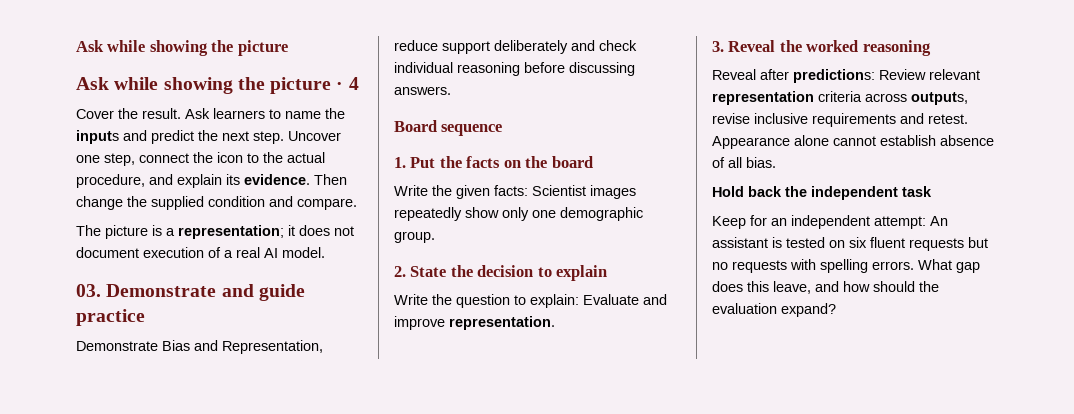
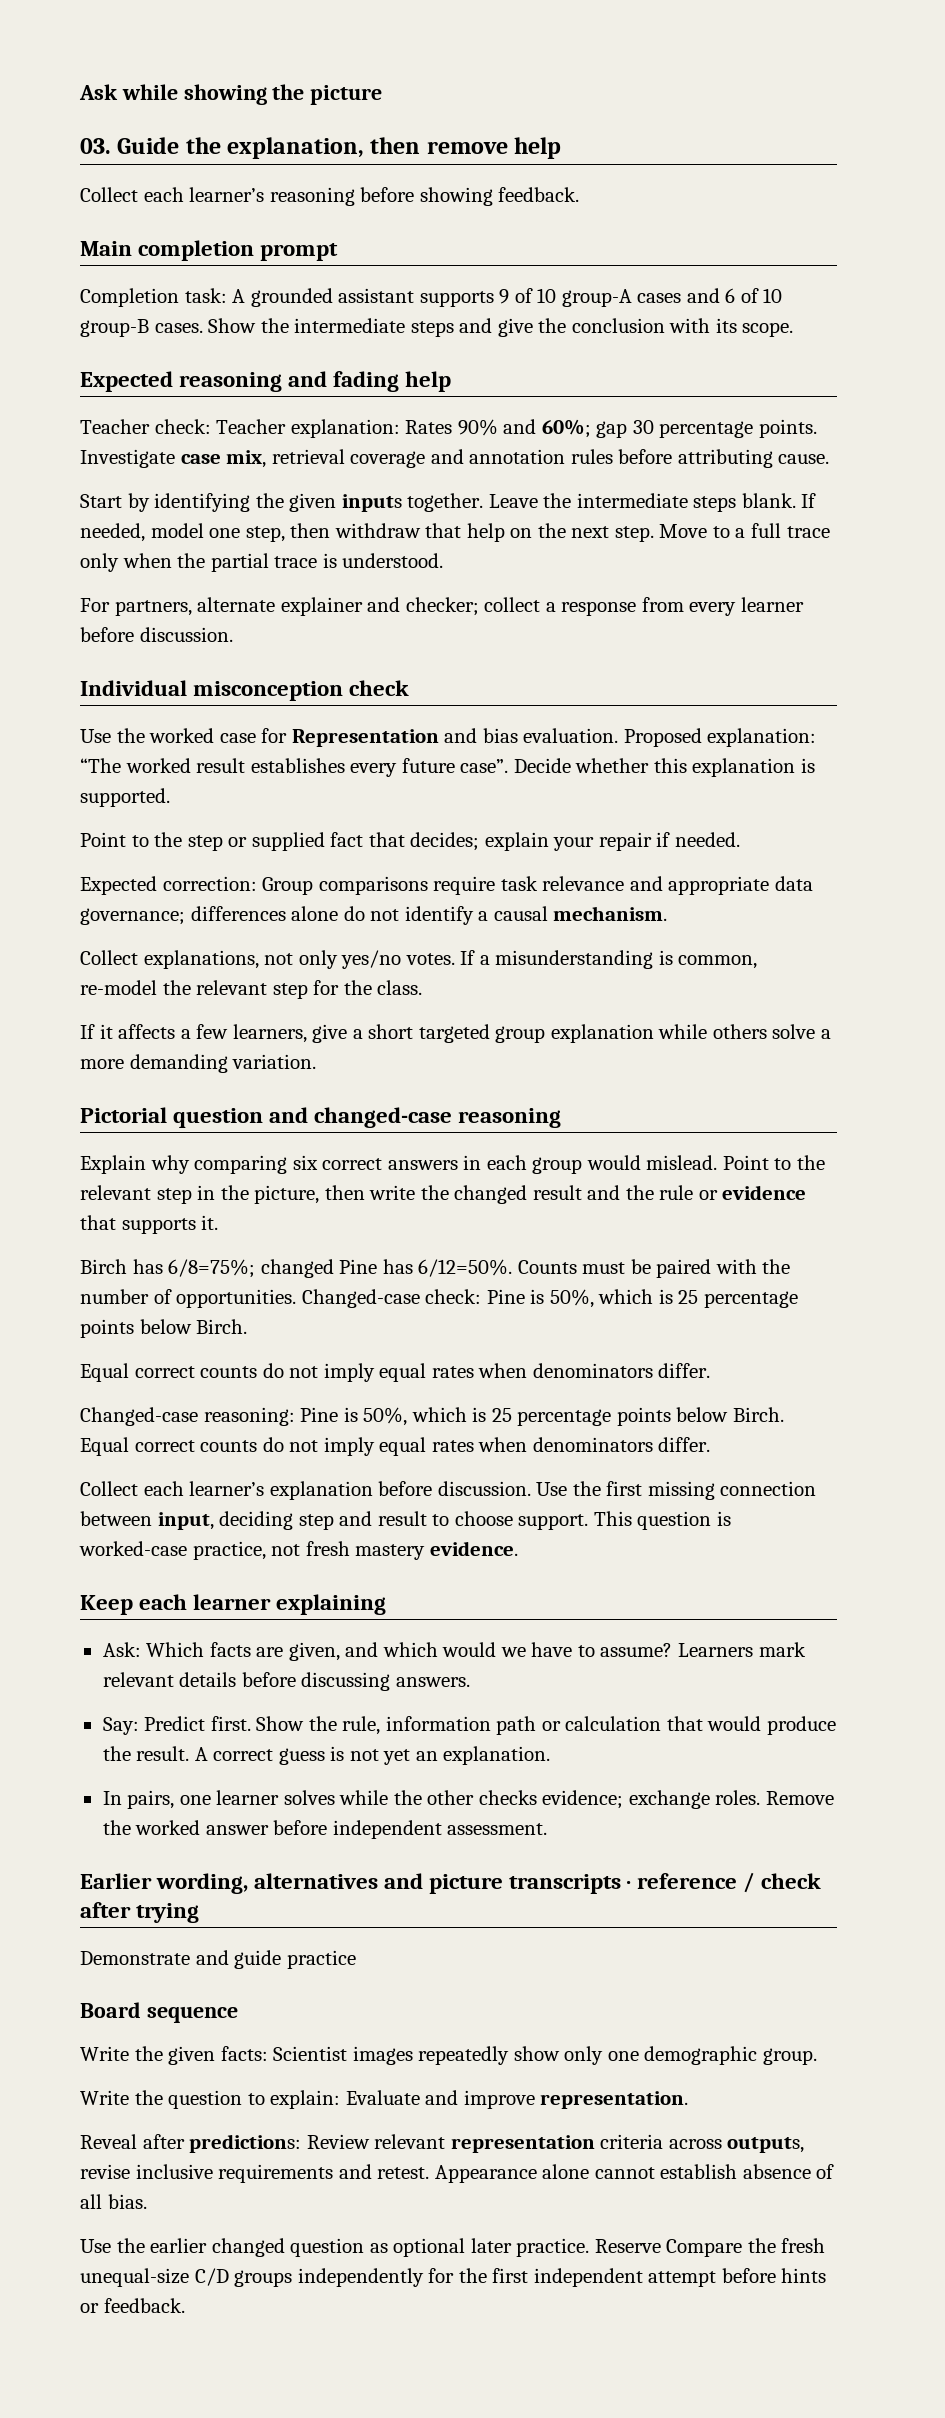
- Ask while showing the picture · 4
- Cover the result. Ask learners to name the inputs and predict the next step. Uncover one step, connect the icon to the actual procedure, and explain its evidence. Then change the supplied condition and compare.
- The picture is a representation; it does not document execution of a real AI model.
- 03. Demonstrate and guide practice
- Demonstrate Bias and Representation, reduce support deliberately and check individual reasoning before discussing answers.
+ 03. Guide the explanation, then remove help
+ Collect each learner’s reasoning before showing feedback.
+ Main completion prompt
+ Completion task: A grounded assistant supports 9 of 10 group-A cases and 6 of 10 group-B cases. Show the intermediate steps and give the conclusion with its scope.
+ Expected reasoning and fading help
+ Teacher check: Teacher explanation: Rates 90% and 60%; gap 30 percentage points. Investigate case mix, retrieval coverage and annotation rules before attributing cause.
+ Start by identifying the given inputs together. Leave the intermediate steps blank. If needed, model one step, then withdraw that help on the next step. Move to a full trace only when the partial trace is understood.
+ For partners, alternate explainer and checker; collect a response from every learner before discussion.
+ Individual misconception check
+ Use the worked case for Representation and bias evaluation. Proposed explanation: “The worked result establishes every future case”. Decide whether this explanation is supported.
+ Point to the step or supplied fact that decides; explain your repair if needed.
+ Expected correction: Group comparisons require task relevance and appropriate data governance; differences alone do not identify a causal mechanism.
+ Collect explanations, not only yes/no votes. If a misunderstanding is common, re-model the relevant step for the class.
+ If it affects a few learners, give a short targeted group explanation while others solve a more demanding variation.
+ Pictorial question and changed-case reasoning
+ Explain why comparing six correct answers in each group would mislead. Point to the relevant step in the picture, then write the changed result and the rule or evidence that supports it.
+ Birch has 6/8=75%; changed Pine has 6/12=50%. Counts must be paired with the number of opportunities. Changed-case check: Pine is 50%, which is 25 percentage points below Birch.
+ Equal correct counts do not imply equal rates when denominators differ.
+ Changed-case reasoning: Pine is 50%, which is 25 percentage points below Birch. Equal correct counts do not imply equal rates when denominators differ.
+ Collect each learner’s explanation before discussion. Use the first missing connection between input, deciding step and result to choose support. This question is worked-case practice, not fresh mastery evidence.
+ Keep each learner explaining
+ Ask: Which facts are given, and which would we have to assume? Learners mark relevant details before discussing answers.
+ Say: Predict first. Show the rule, information path or calculation that would produce the result. A correct guess is not yet an explanation.
+ In pairs, one learner solves while the other checks evidence; exchange roles. Remove the worked answer before independent assessment.
+ Earlier wording, alternatives and picture transcripts · reference / check after trying
+ Demonstrate and guide practice
  Board sequence
- 1. Put the facts on the board
- 2. State the decision to explain
- 3. Reveal the worked reasoning
- Hold back the independent task
- Keep for an independent attempt: An assistant is tested on six fluent requests but no requests with spelling errors. What gap does this leave, and how should the evaluation expand?
+ Use the earlier changed question as optional later practice. Reserve Compare the fresh unequal-size C/D groups independently for the first independent attempt before hints or feedback.

